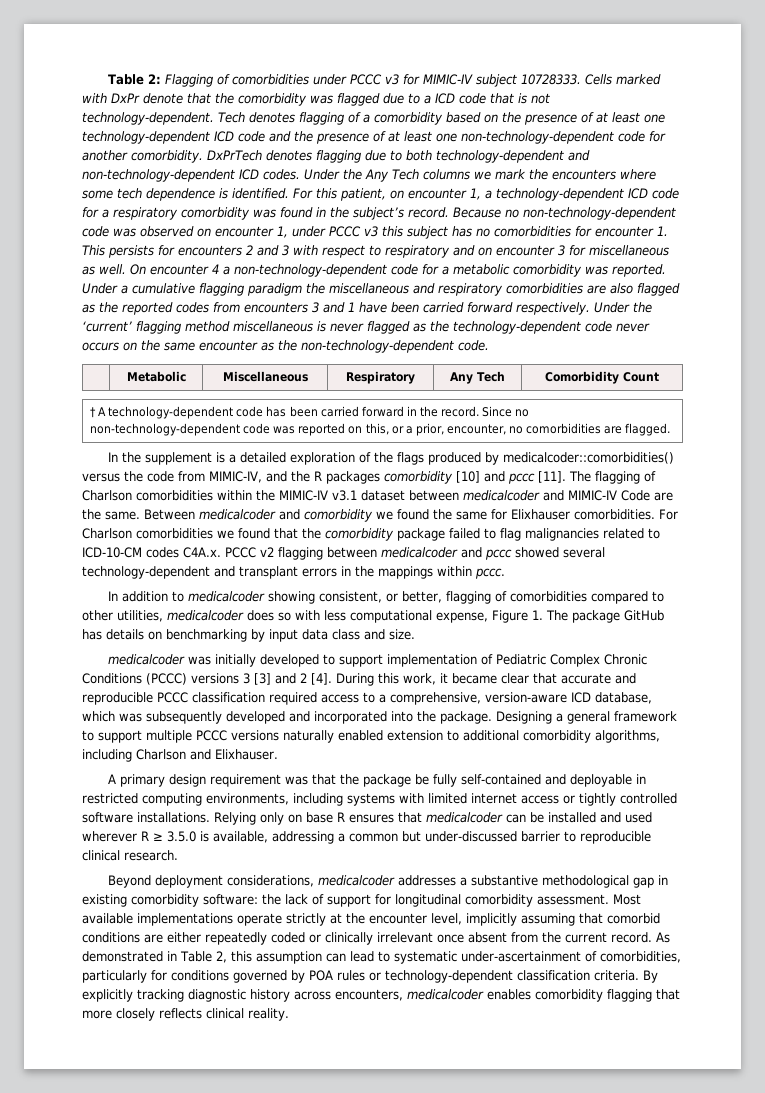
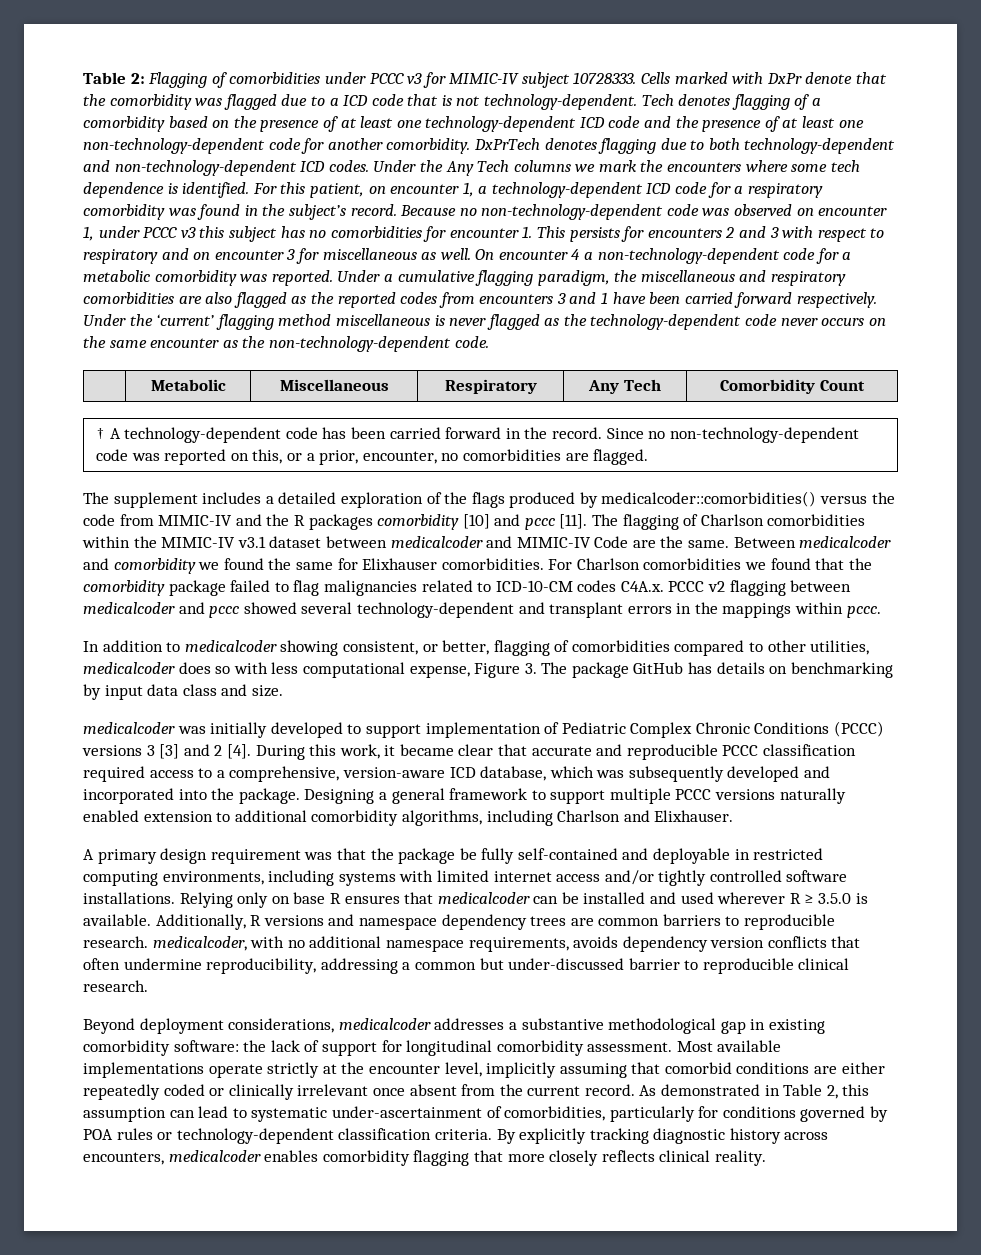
- Under a cumulative flagging paradigm the miscellaneous and respiratory comorbidities are also flagged as the reported codes from encounters 3 and 1 have been carried forward respectively.
+ Under a cumulative flagging paradigm, the miscellaneous and respiratory comorbidities are also flagged as the reported codes from encounters 3 and 1 have been carried forward respectively.
- In the supplement is a detailed exploration of the flags produced by medicalcoder::comorbidities() versus the code from MIMIC-IV, and the R packages comorbidity [10] and pccc [11].
+ The supplement includes a detailed exploration of the flags produced by medicalcoder::comorbidities() versus the code from MIMIC-IV and the R packages comorbidity [10] and pccc [11].
- In addition to medicalcoder showing consistent, or better, flagging of comorbidities compared to other utilities, medicalcoder does so with less computational expense, Figure 1. The package GitHub has details on benchmarking by input data class and size.
+ In addition to medicalcoder showing consistent, or better, flagging of comorbidities compared to other utilities, medicalcoder does so with less computational expense, Figure 3. The package GitHub has details on benchmarking by input data class and size.
- A primary design requirement was that the package be fully self-contained and deployable in restricted computing environments, including systems with limited internet access or tightly controlled software installations.
+ A primary design requirement was that the package be fully self-contained and deployable in restricted computing environments, including systems with limited internet access and/or tightly controlled software installations.
- Relying only on base R ensures that medicalcoder can be installed and used wherever R ≥ 3.5.0 is available, addressing a common but under-discussed barrier to reproducible clinical research.
+ Relying only on base R ensures that medicalcoder can be installed and used wherever R ≥ 3.5.0 is available. Additionally, R versions and namespace dependency trees are common barriers to reproducible research. medicalcoder, with no additional namespace requirements, avoids dependency version conflicts that often undermine reproducibility, addressing a common but under-discussed barrier to reproducible clinical research.

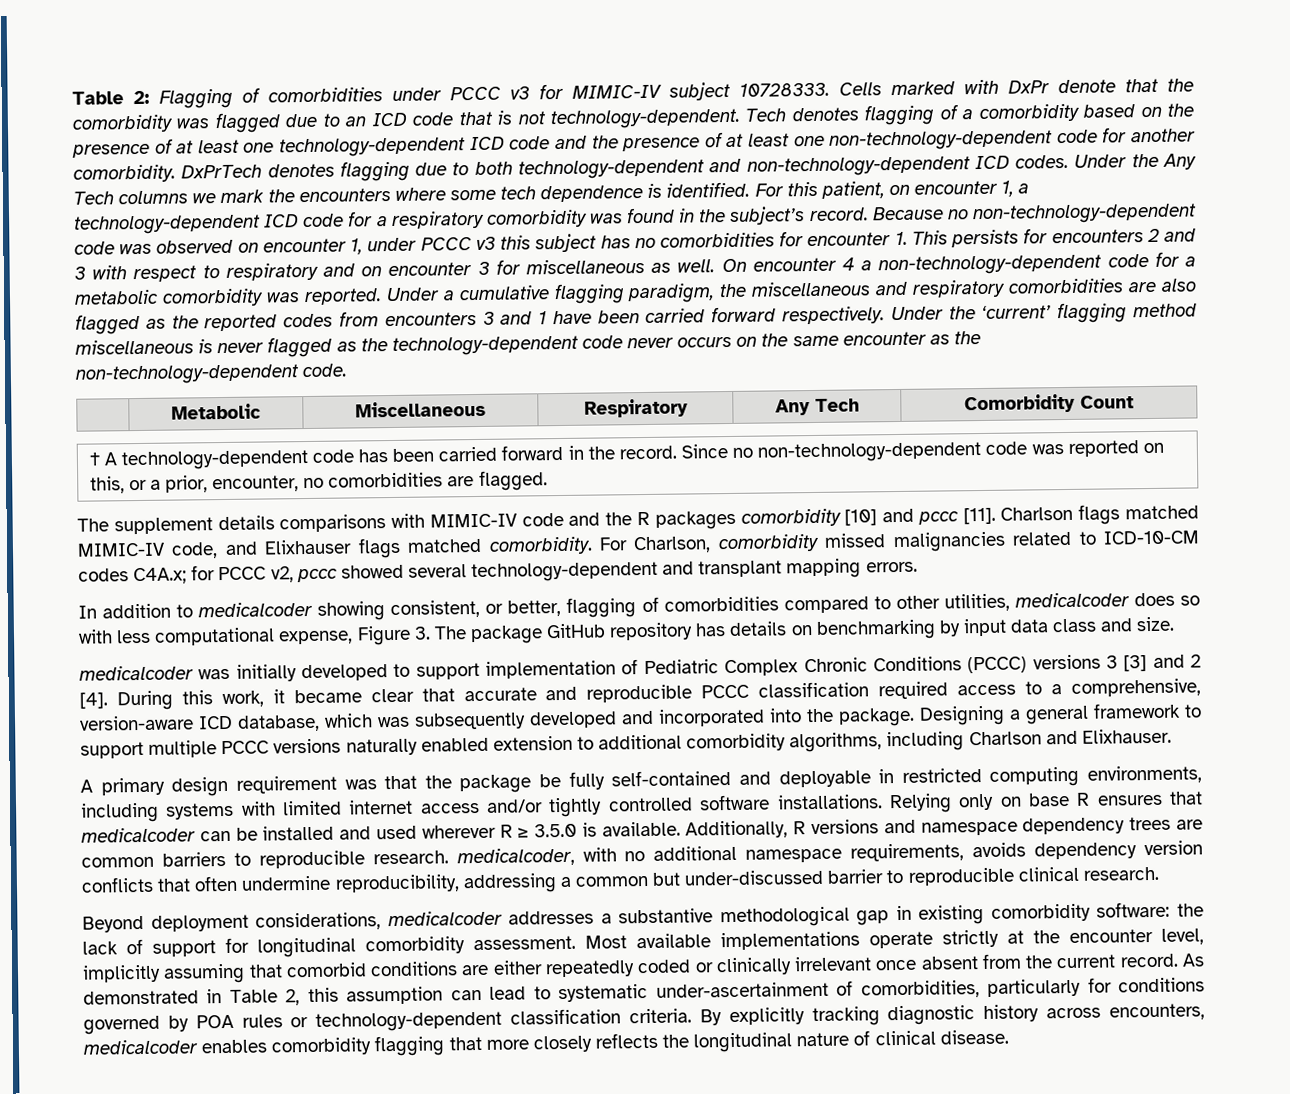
- Cells marked with DxPr denote that the comorbidity was flagged due to a ICD code that is not technology-dependent.
+ Cells marked with DxPr denote that the comorbidity was flagged due to an ICD code that is not technology-dependent.
- The supplement includes a detailed exploration of the flags produced by medicalcoder::comorbidities() versus the code from MIMIC-IV and the R packages comorbidity [10] and pccc [11].
+ The supplement details comparisons with MIMIC-IV code and the R packages comorbidity [10] and pccc [11].
- The flagging of Charlson comorbidities within the MIMIC-IV v3.1 dataset between medicalcoder and MIMIC-IV Code are the same. Between medicalcoder and comorbidity we found the same for Elixhauser comorbidities. For Charlson comorbidities we found that the comorbidity package failed to flag malignancies related to ICD-10-CM codes C4A.x. PCCC v2 flagging between medicalcoder and pccc showed several technology-dependent and transplant errors in the mappings within pccc.
+ Charlson flags matched MIMIC-IV code, and Elixhauser flags matched comorbidity. For Charlson, comorbidity missed malignancies related to ICD-10-CM codes C4A.x; for PCCC v2, pccc showed several technology-dependent and transplant mapping errors.
- In addition to medicalcoder showing consistent, or better, flagging of comorbidities compared to other utilities, medicalcoder does so with less computational expense, Figure 3. The package GitHub has details on benchmarking by input data class and size.
+ In addition to medicalcoder showing consistent, or better, flagging of comorbidities compared to other utilities, medicalcoder does so with less computational expense, Figure 3. The package GitHub repository has details on benchmarking by input data class and size.
- By explicitly tracking diagnostic history across encounters, medicalcoder enables comorbidity flagging that more closely reflects clinical reality.
+ By explicitly tracking diagnostic history across encounters, medicalcoder enables comorbidity flagging that more closely reflects the longitudinal nature of clinical disease.

